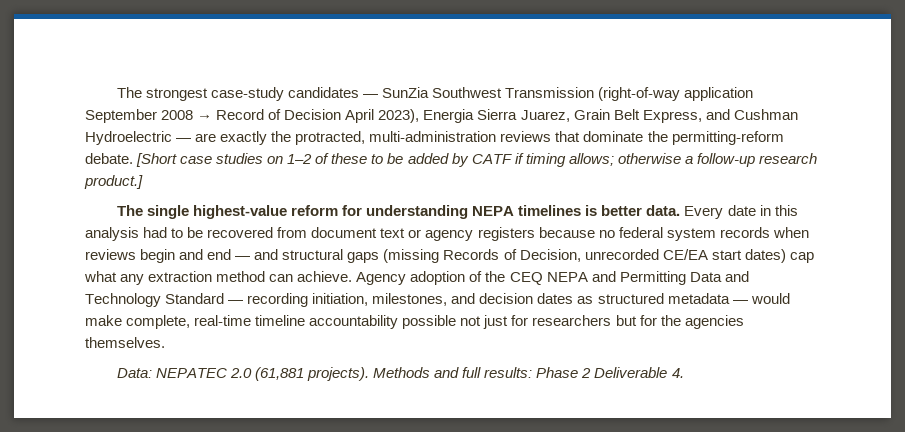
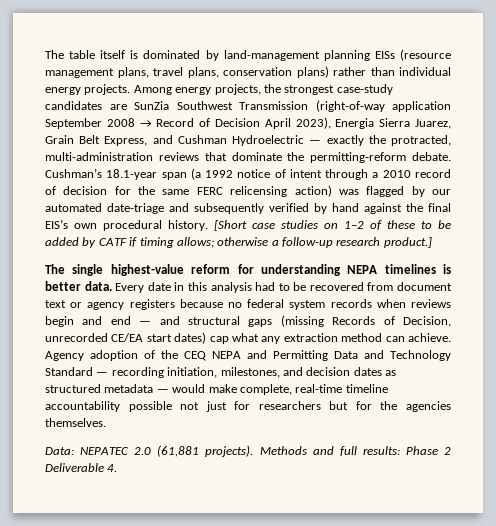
- The strongest case-study candidates — SunZia Southwest Transmission (right-of-way application September 2008 → Record of Decision April 2023), Energia Sierra Juarez, Grain Belt Express, and Cushman Hydroelectric — are exactly the protracted, multi-administration reviews that dominate the permitting-reform debate.
+ The table itself is dominated by land-management planning EISs (resource management plans, travel plans, conservation plans) rather than individual energy projects. Among energy projects, the strongest case-study candidates are SunZia Southwest Transmission (right-of-way application September 2008 → Record of Decision April 2023), Energia Sierra Juarez, Grain Belt Express, and Cushman Hydroelectric — exactly the protracted, multi-administration reviews that dominate the permitting-reform debate.
+ Cushman’s 18.1-year span (a 1992 notice of intent through a 2010 record of decision for the same FERC relicensing action) was flagged by our automated date-triage and subsequently verified by hand against the final EIS’s own procedural history.

